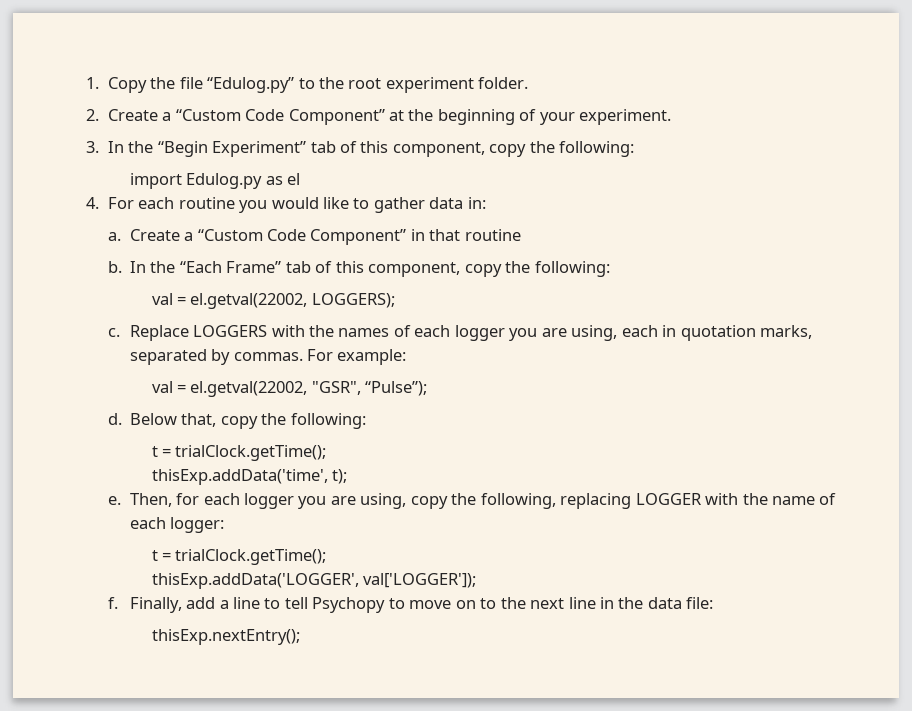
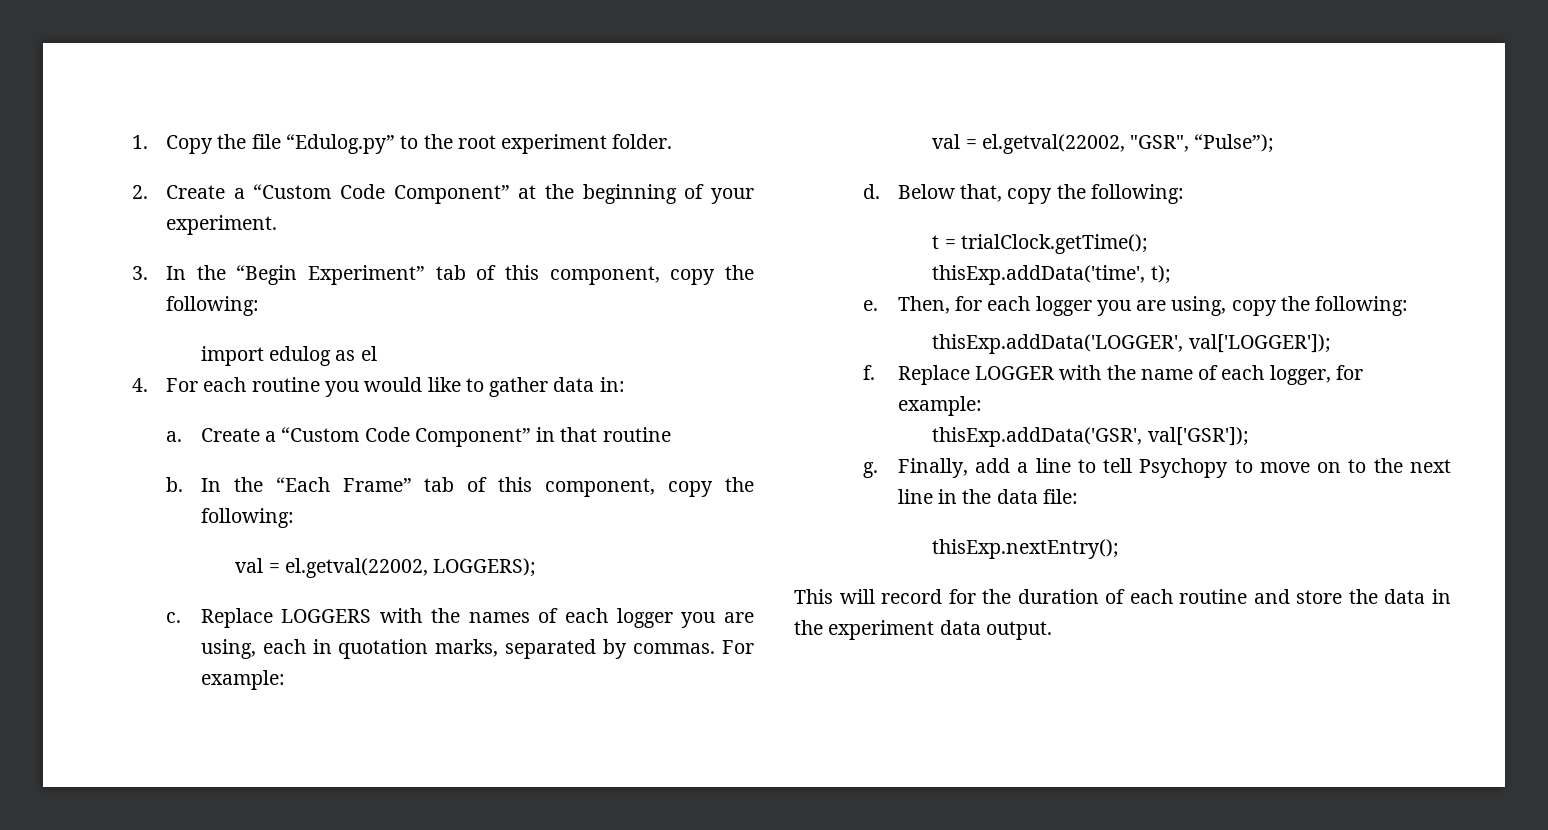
- import Edulog.py as el
+ import edulog as el
- Then, for each logger you are using, copy the following, replacing LOGGER with the name of each logger:
- t = trialClock.getTime();
+ Then, for each logger you are using, copy the following:
  thisExp.addData('LOGGER', val['LOGGER']);
- f.
+ f. Replace LOGGER with the name of each logger, for example:
+ thisExp.addData('GSR', val['GSR']);
+ g.
+ This will record for the duration of each routine and store the data in the experiment data output.

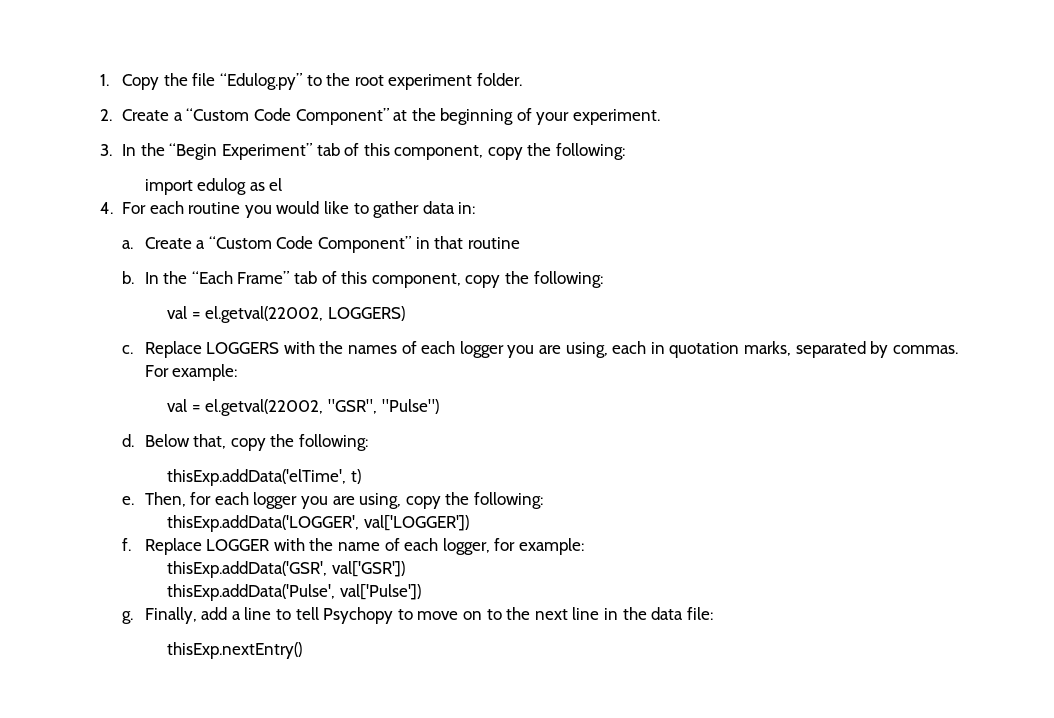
- val = el.getval(22002, LOGGERS);
+ val = el.getval(22002, LOGGERS)
- val = el.getval(22002, "GSR", “Pulse”);
+ val = el.getval(22002, "GSR", "Pulse")
- t = trialClock.getTime();
- thisExp.addData('time', t);
+ thisExp.addData('elTime', t)
- thisExp.addData('LOGGER', val['LOGGER']);
+ thisExp.addData('LOGGER', val['LOGGER'])
- thisExp.addData('GSR', val['GSR']);
+ thisExp.addData('GSR', val['GSR'])
+ thisExp.addData('Pulse', val['Pulse'])
- thisExp.nextEntry();
- This will record for the duration of each routine and store the data in the experiment data output.
+ thisExp.nextEntry()

